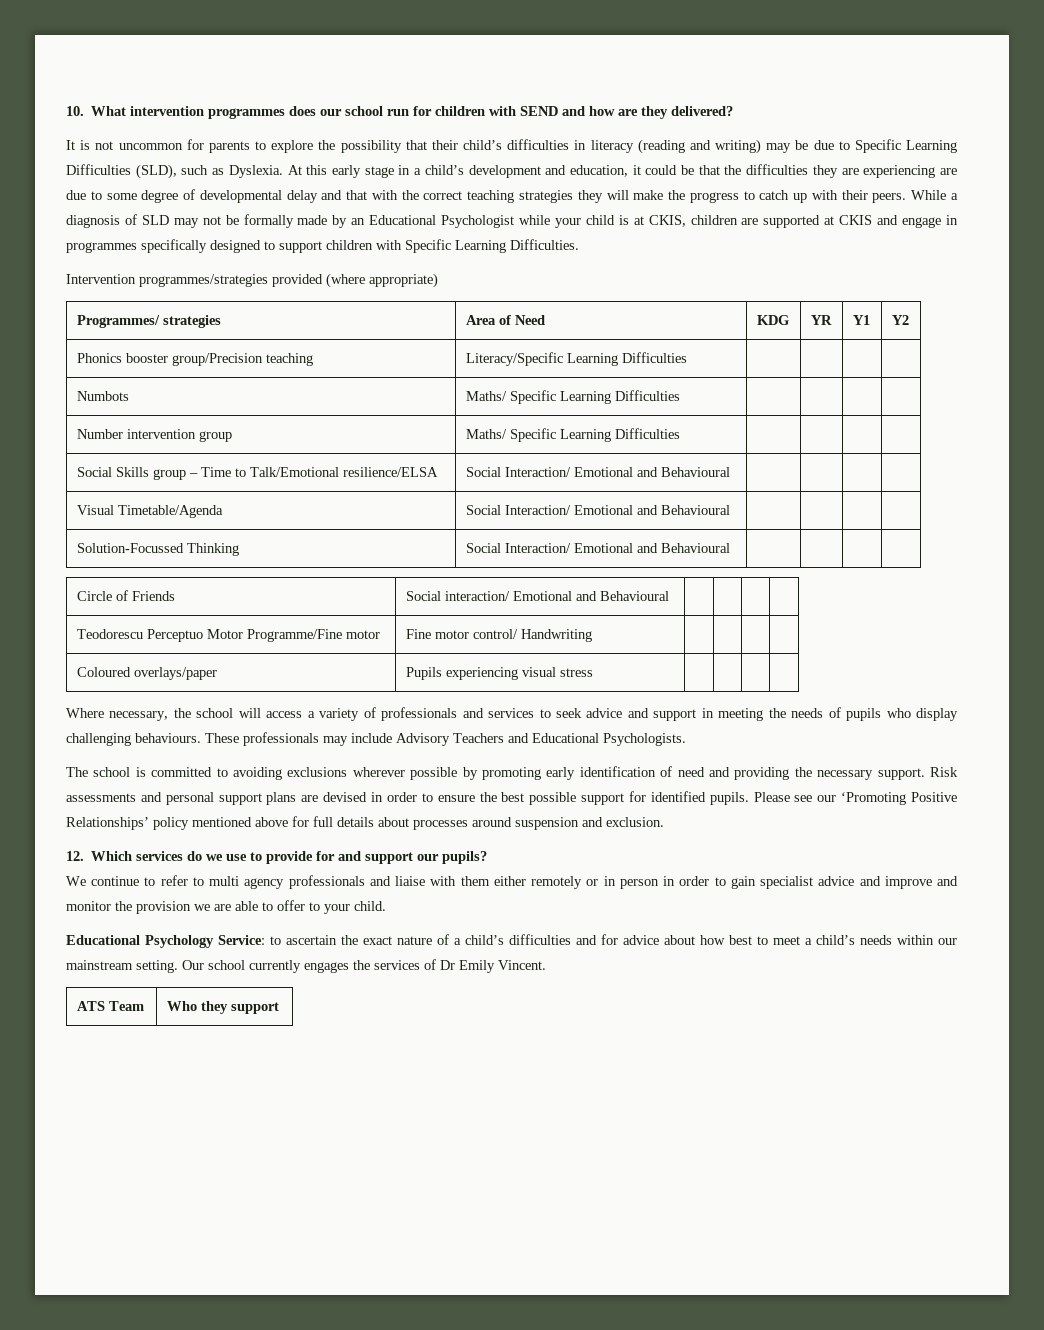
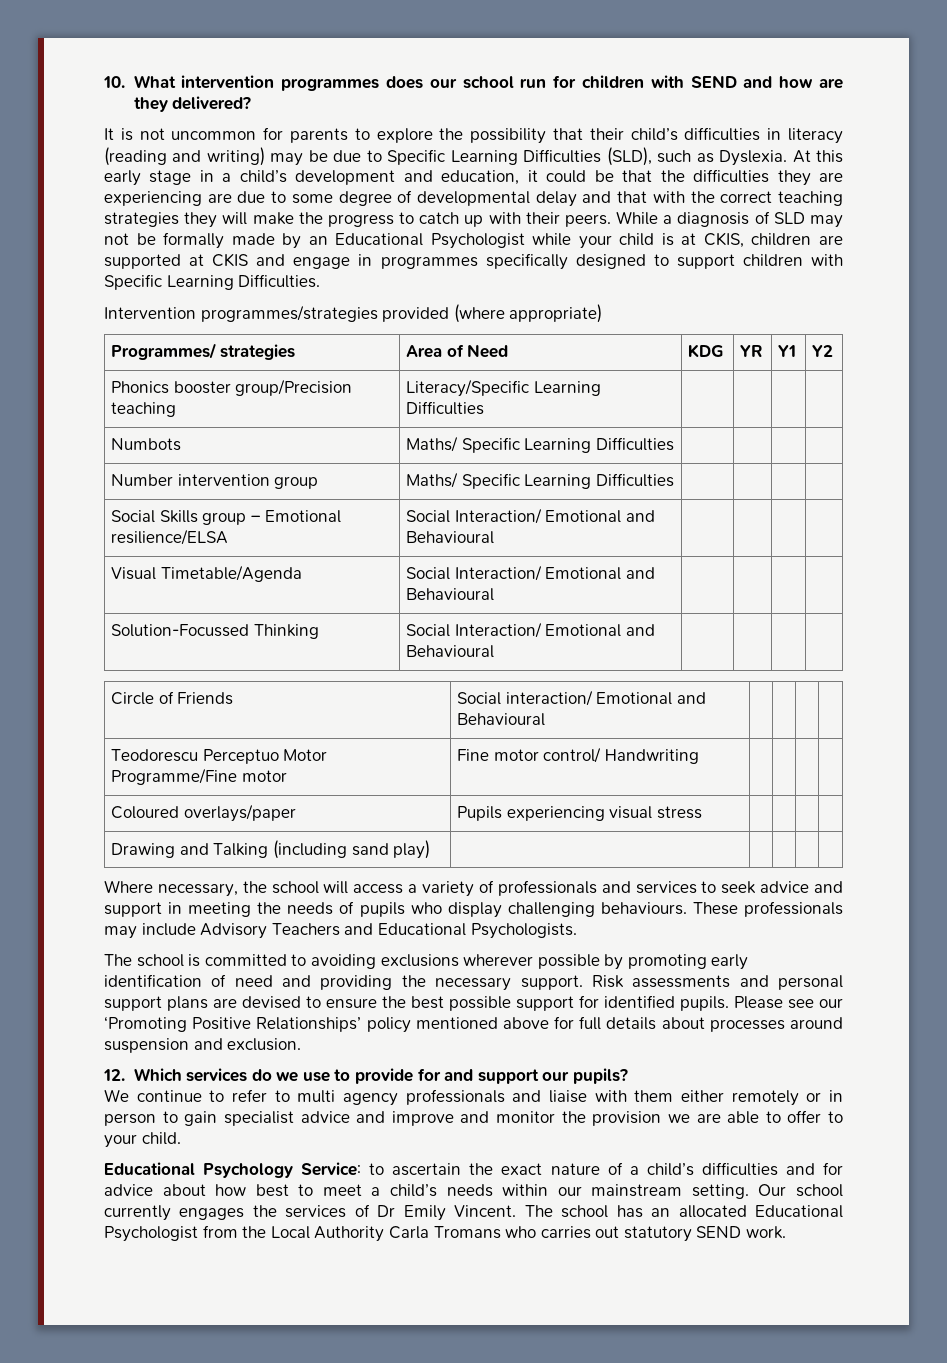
- Social Skills group – Time to Talk/Emotional resilience/ELSA | Social Interaction/ Emotional and Behavioural | | | |
+ Social Skills group – Emotional resilience/ELSA | Social Interaction/ Emotional and Behavioural | | | |
+ Drawing and Talking (including sand play) | | | | |
- Risk assessments and personal support plans are devised in order to ensure the best possible support for identified pupils.
+ Risk assessments and personal support plans are devised to ensure the best possible support for identified pupils.
- We continue to refer to multi agency professionals and liaise with them either remotely or in person in order to gain specialist advice and improve and monitor the provision we are able to offer to your child.
+ We continue to refer to multi agency professionals and liaise with them either remotely or in person to gain specialist advice and improve and monitor the provision we are able to offer to your child.
- Our school currently engages the services of Dr Emily Vincent.
- ATS Team | Who they support
+ Our school currently engages the services of Dr Emily Vincent. The school has an allocated Educational Psychologist from the Local Authority Carla Tromans who carries out statutory SEND work.

